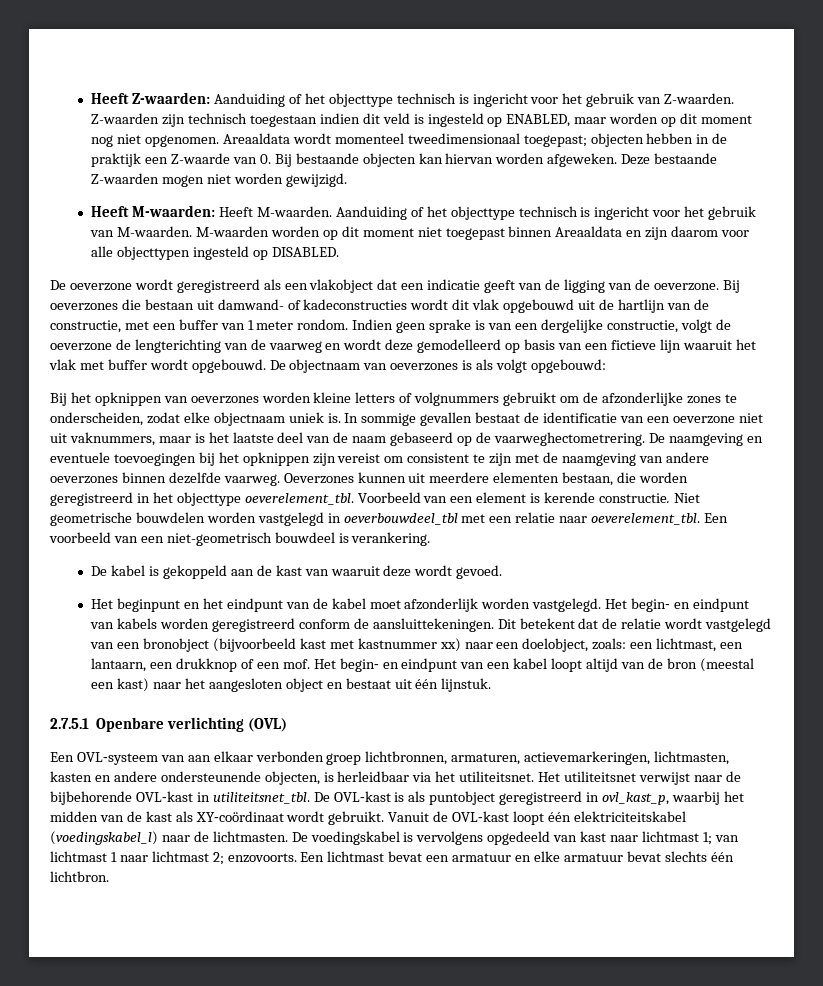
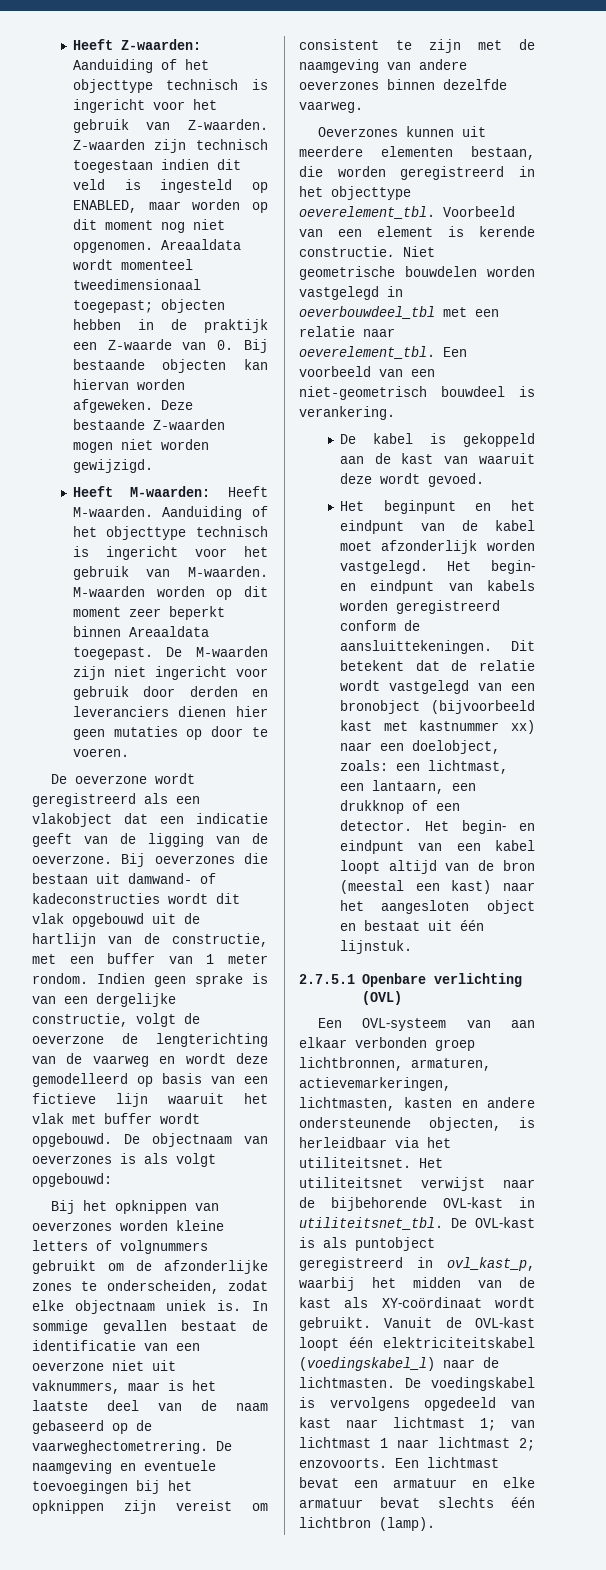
- M-waarden worden op dit moment niet toegepast binnen Areaaldata en zijn daarom voor alle objecttypen ingesteld op DISABLED.
+ M-waarden worden op dit moment zeer beperkt binnen Areaaldata toegepast. De M-waarden zijn niet ingericht voor gebruik door derden en leveranciers dienen hier geen mutaties op door te voeren.
- De naamgeving en eventuele toevoegingen bij het opknippen zijn vereist om consistent te zijn met de naamgeving van andere oeverzones binnen dezelfde vaarweg. Oeverzones kunnen uit meerdere elementen bestaan, die worden geregistreerd in het objecttype oeverelement_tbl.
+ De naamgeving en eventuele toevoegingen bij het opknippen zijn vereist om consistent te zijn met de naamgeving van andere oeverzones binnen dezelfde vaarweg.
+ Oeverzones kunnen uit meerdere elementen bestaan, die worden geregistreerd in het objecttype oeverelement_tbl.
- Dit betekent dat de relatie wordt vastgelegd van een bronobject (bijvoorbeeld kast met kastnummer xx) naar een doelobject, zoals: een lichtmast, een lantaarn, een drukknop of een mof.
+ Dit betekent dat de relatie wordt vastgelegd van een bronobject (bijvoorbeeld kast met kastnummer xx) naar een doelobject, zoals: een lichtmast, een lantaarn, een drukknop of een detector.
- Een lichtmast bevat een armatuur en elke armatuur bevat slechts één lichtbron.
+ Een lichtmast bevat een armatuur en elke armatuur bevat slechts één lichtbron (lamp).

